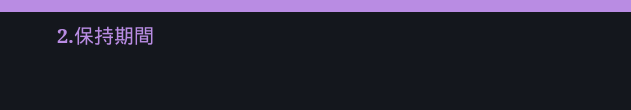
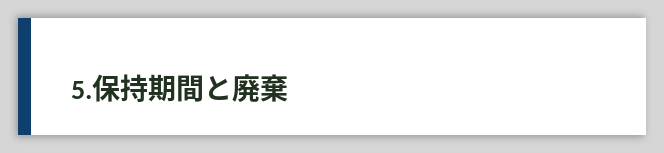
- 2.保持期間
+ 5.保持期間と廃棄

